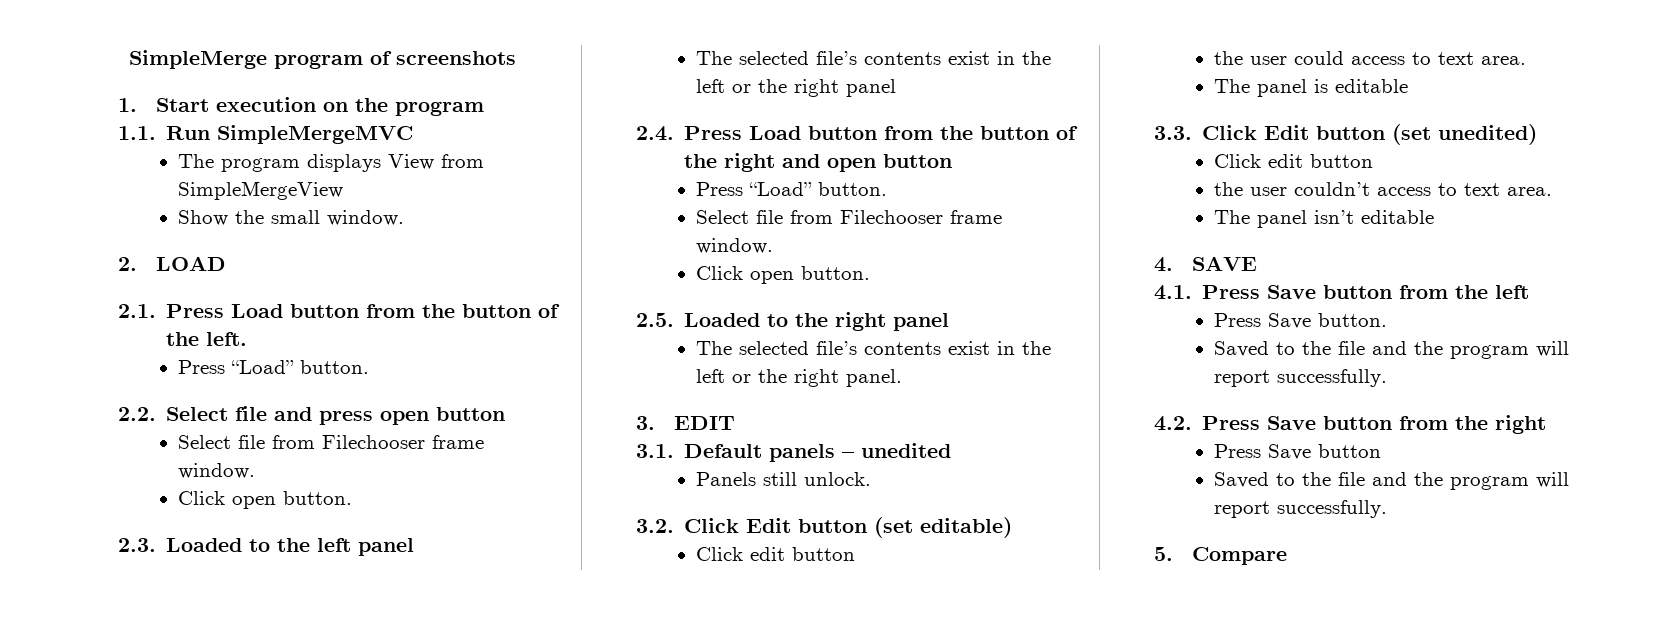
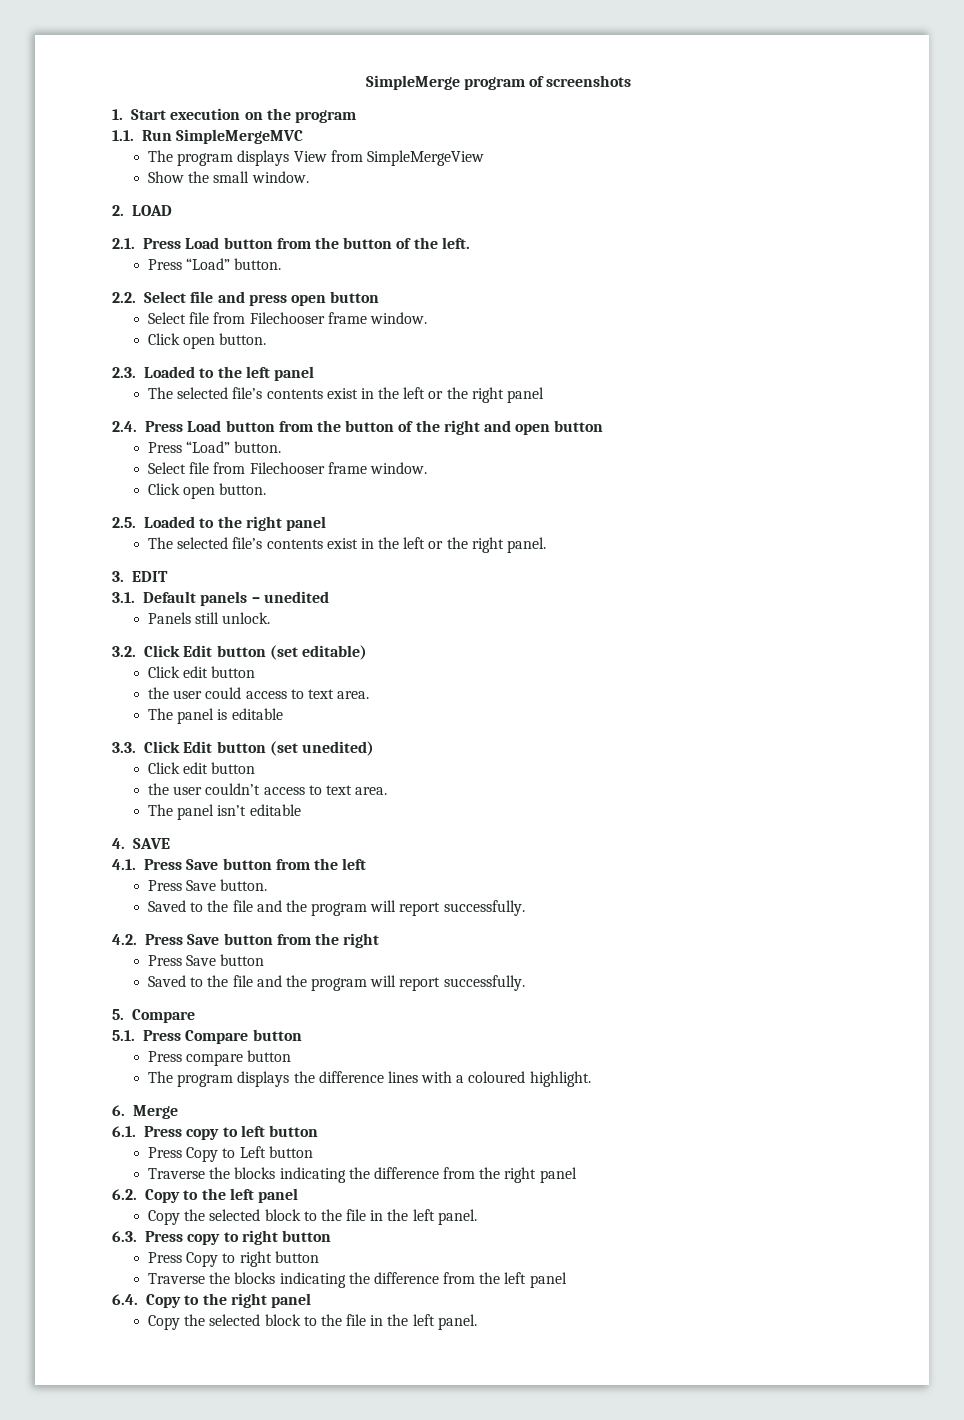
+ 5.1. Press Compare button
+ Press compare button
+ The program displays the difference lines with a coloured highlight.
+ 6. Merge
+ 6.1. Press copy to left button
+ Press Copy to Left button
+ Traverse the blocks indicating the difference from the right panel
+ 6.2. Copy to the left panel
+ Copy the selected block to the file in the left panel.
+ 6.3. Press copy to right button
+ Press Copy to right button
+ Traverse the blocks indicating the difference from the left panel
+ 6.4. Copy to the right panel
+ Copy the selected block to the file in the left panel.

